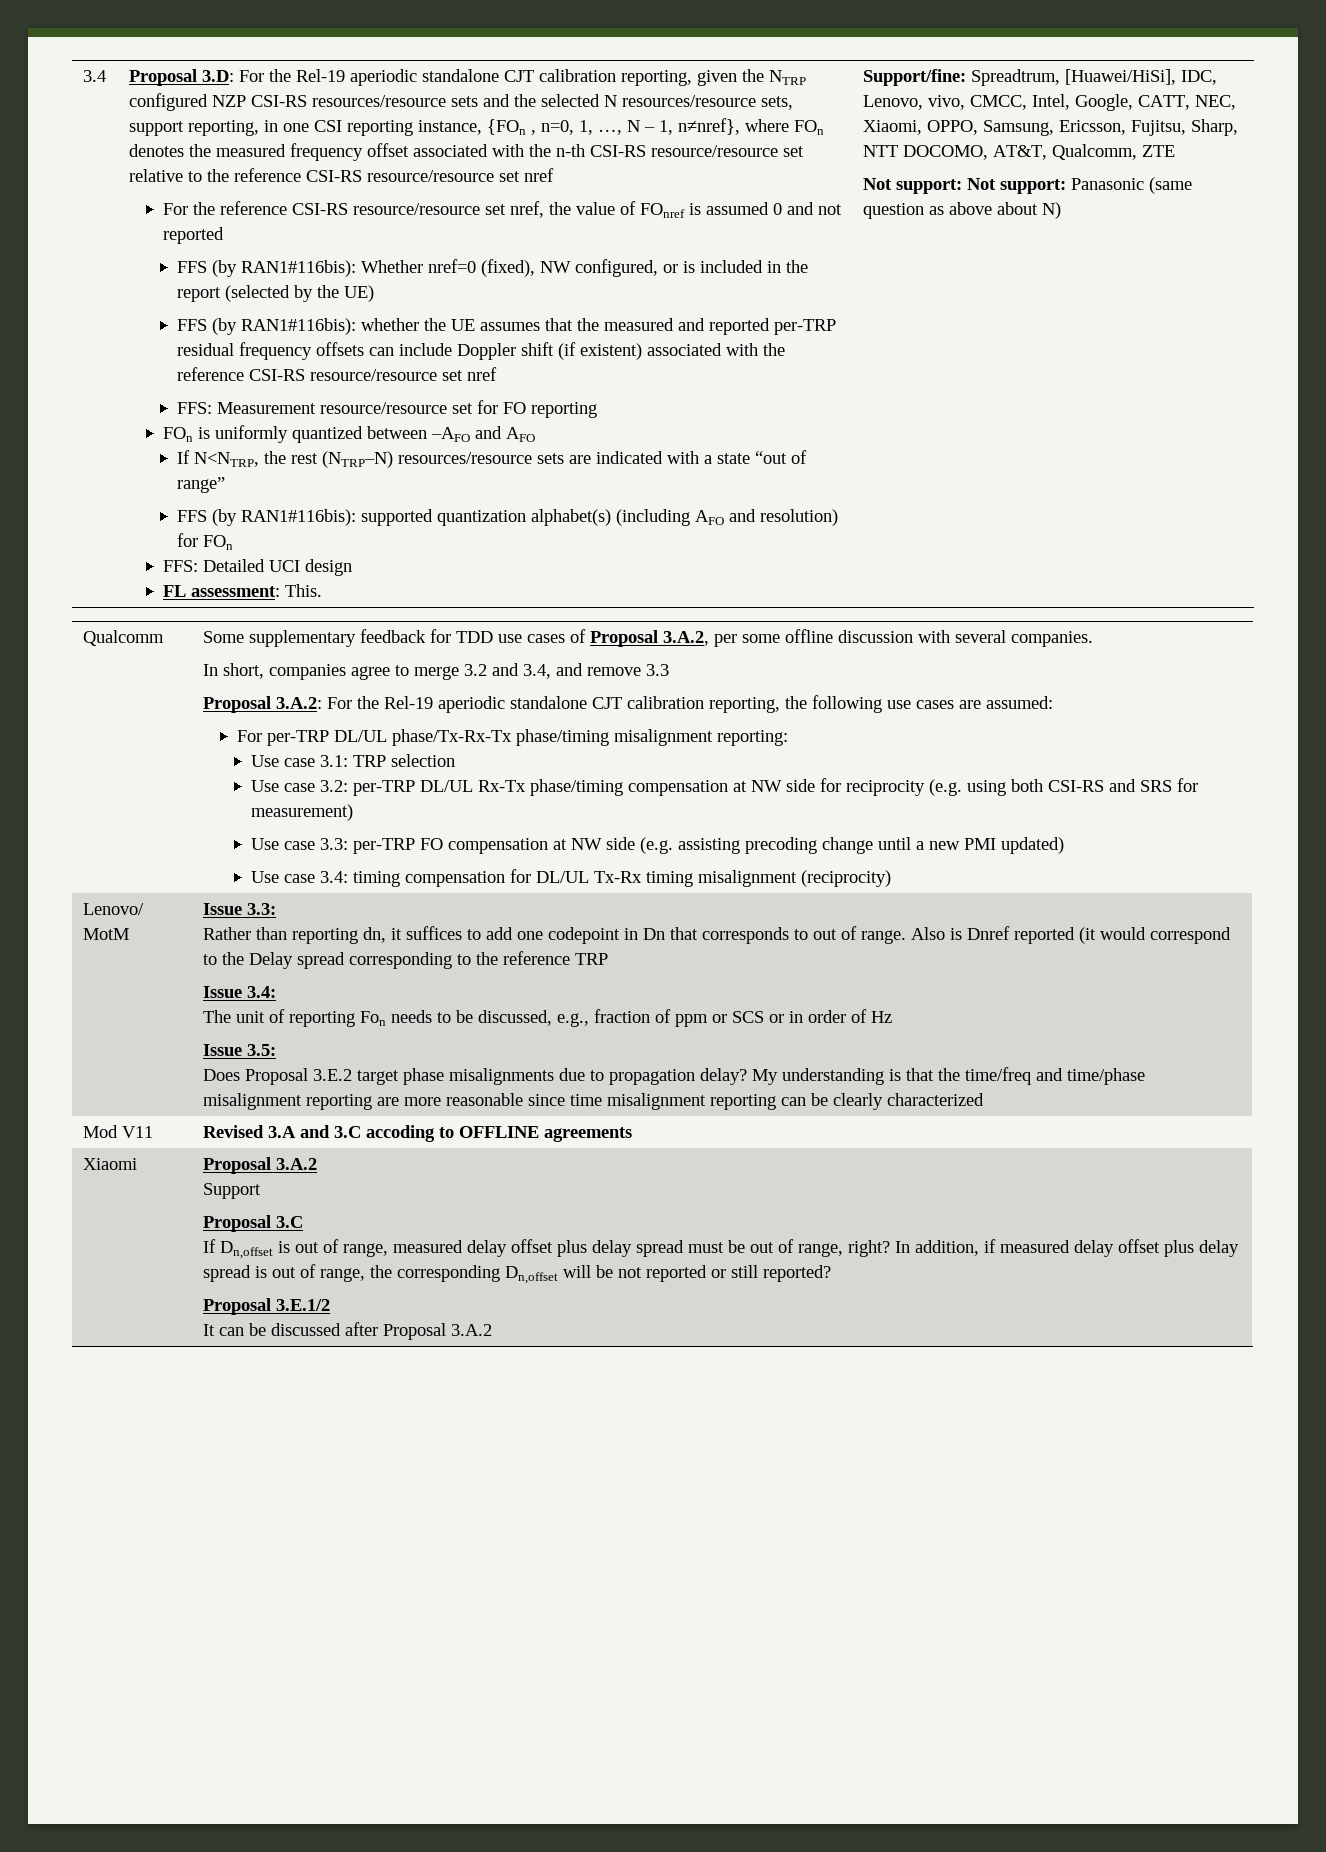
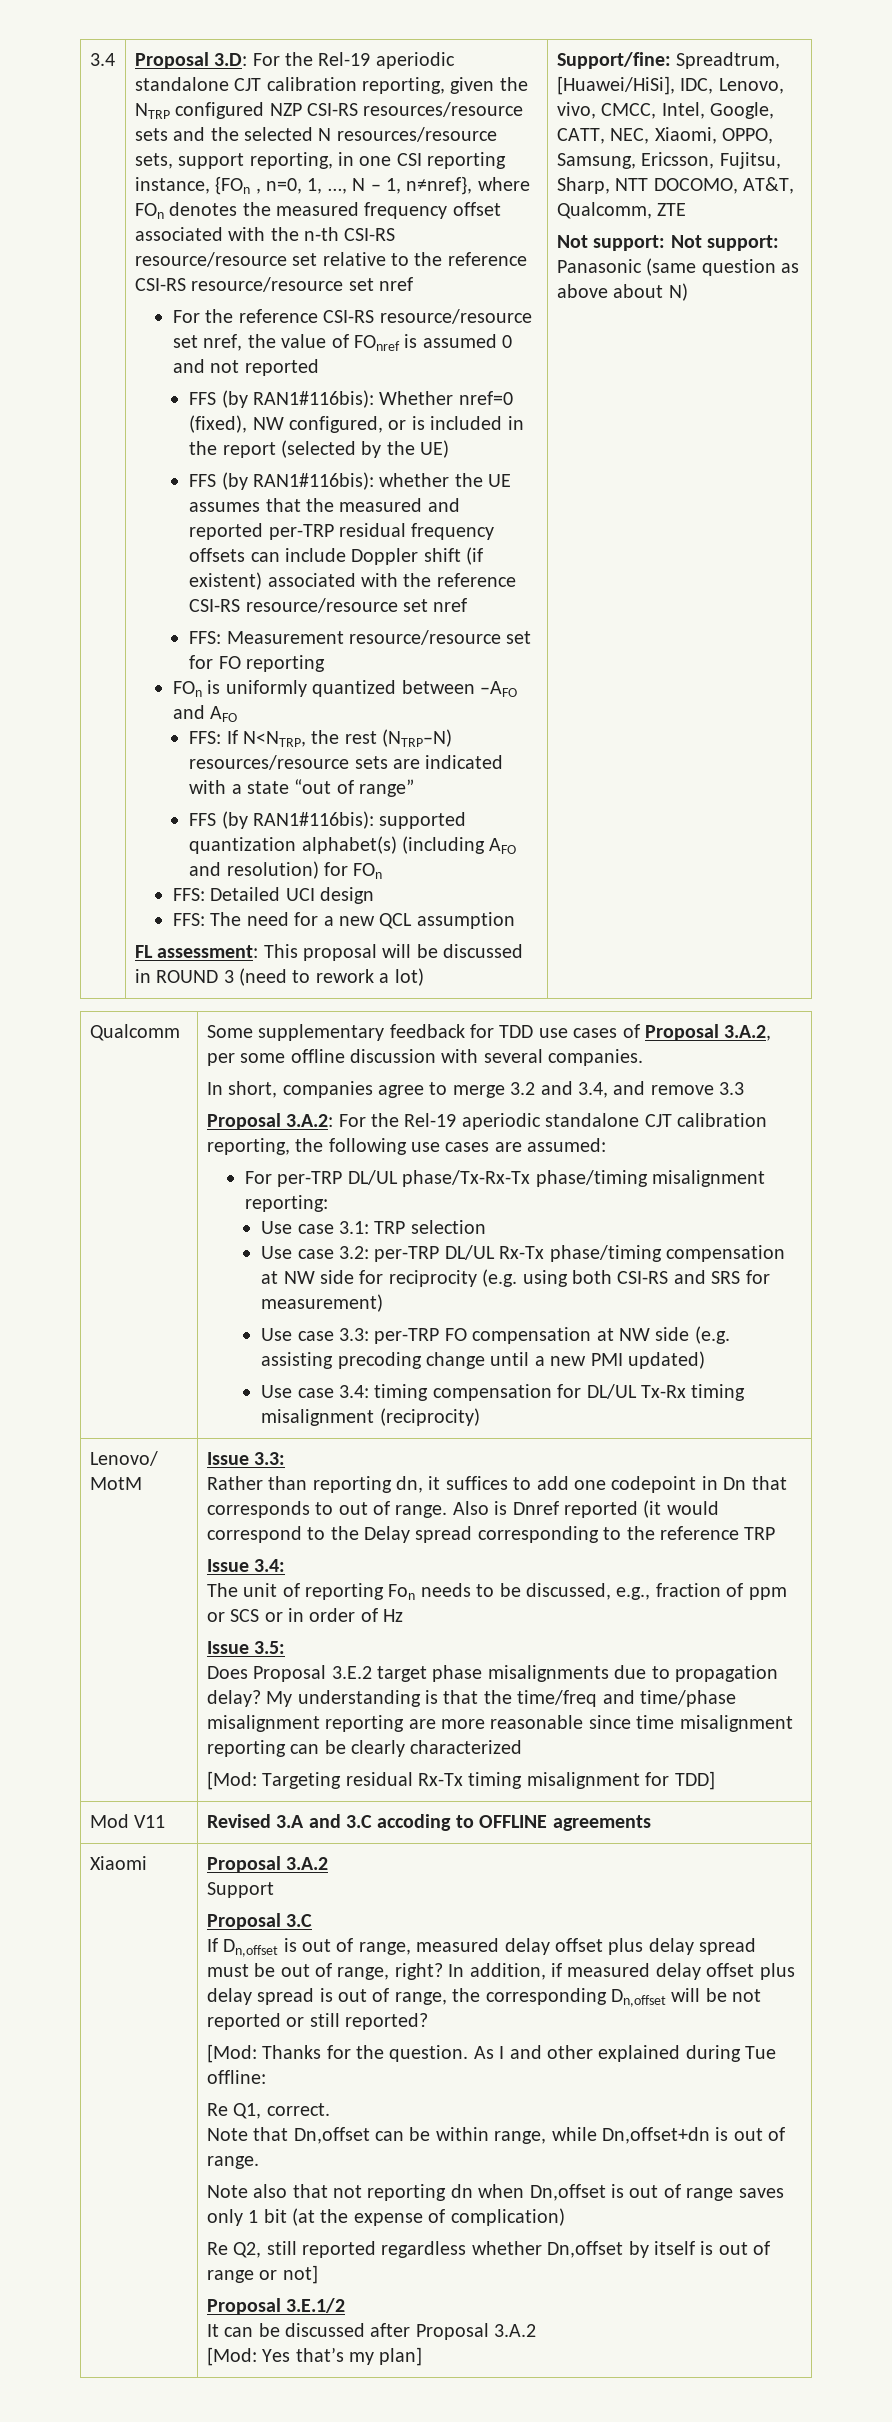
- If N<NTRP, the rest (NTRP–N) resources/resource sets are indicated with a state “out of range”
+ FFS: If N<NTRP, the rest (NTRP–N) resources/resource sets are indicated with a state “out of range”
- FL assessment: This.
+ FFS: The need for a new QCL assumption
+ FL assessment: This proposal will be discussed in ROUND 3 (need to rework a lot)
+ [Mod: Targeting residual Rx-Tx timing misalignment for TDD]
+ [Mod: Thanks for the question. As I and other explained during Tue offline:
+ Re Q1, correct.
+ Note that Dn,offset can be within range, while Dn,offset+dn is out of range.
+ Note also that not reporting dn when Dn,offset is out of range saves only 1 bit (at the expense of complication)
+ Re Q2, still reported regardless whether Dn,offset by itself is out of range or not]
+ [Mod: Yes that’s my plan]

